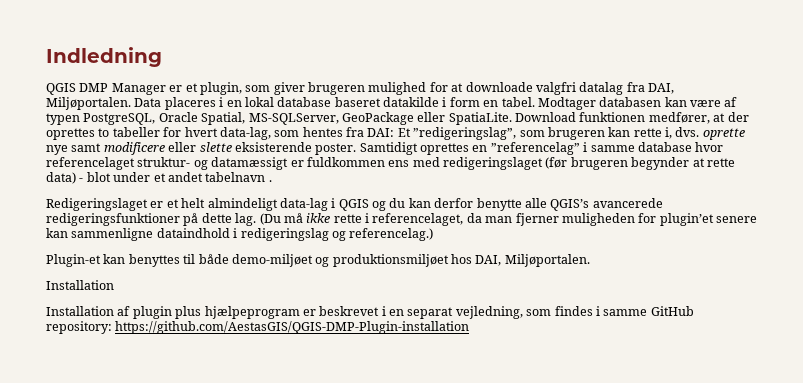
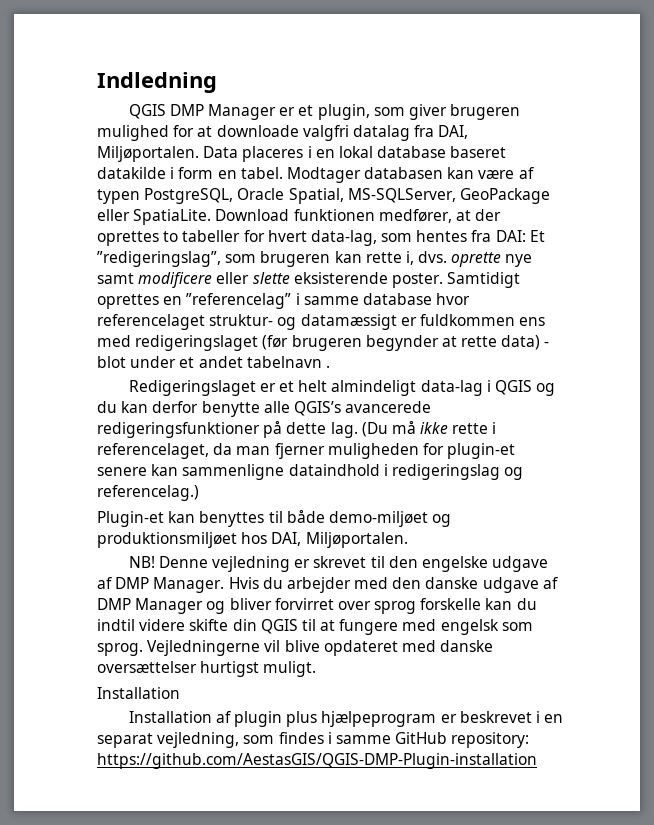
- (Du må ikke rette i referencelaget, da man fjerner muligheden for plugin’et senere kan sammenligne dataindhold i redigeringslag og referencelag.)
+ (Du må ikke rette i referencelaget, da man fjerner muligheden for plugin-et senere kan sammenligne dataindhold i redigeringslag og referencelag.)
+ NB! Denne vejledning er skrevet til den engelske udgave af DMP Manager. Hvis du arbejder med den danske udgave af DMP Manager og bliver forvirret over sprog forskelle kan du indtil videre skifte din QGIS til at fungere med engelsk som sprog. Vejledningerne vil blive opdateret med danske oversættelser hurtigst muligt.

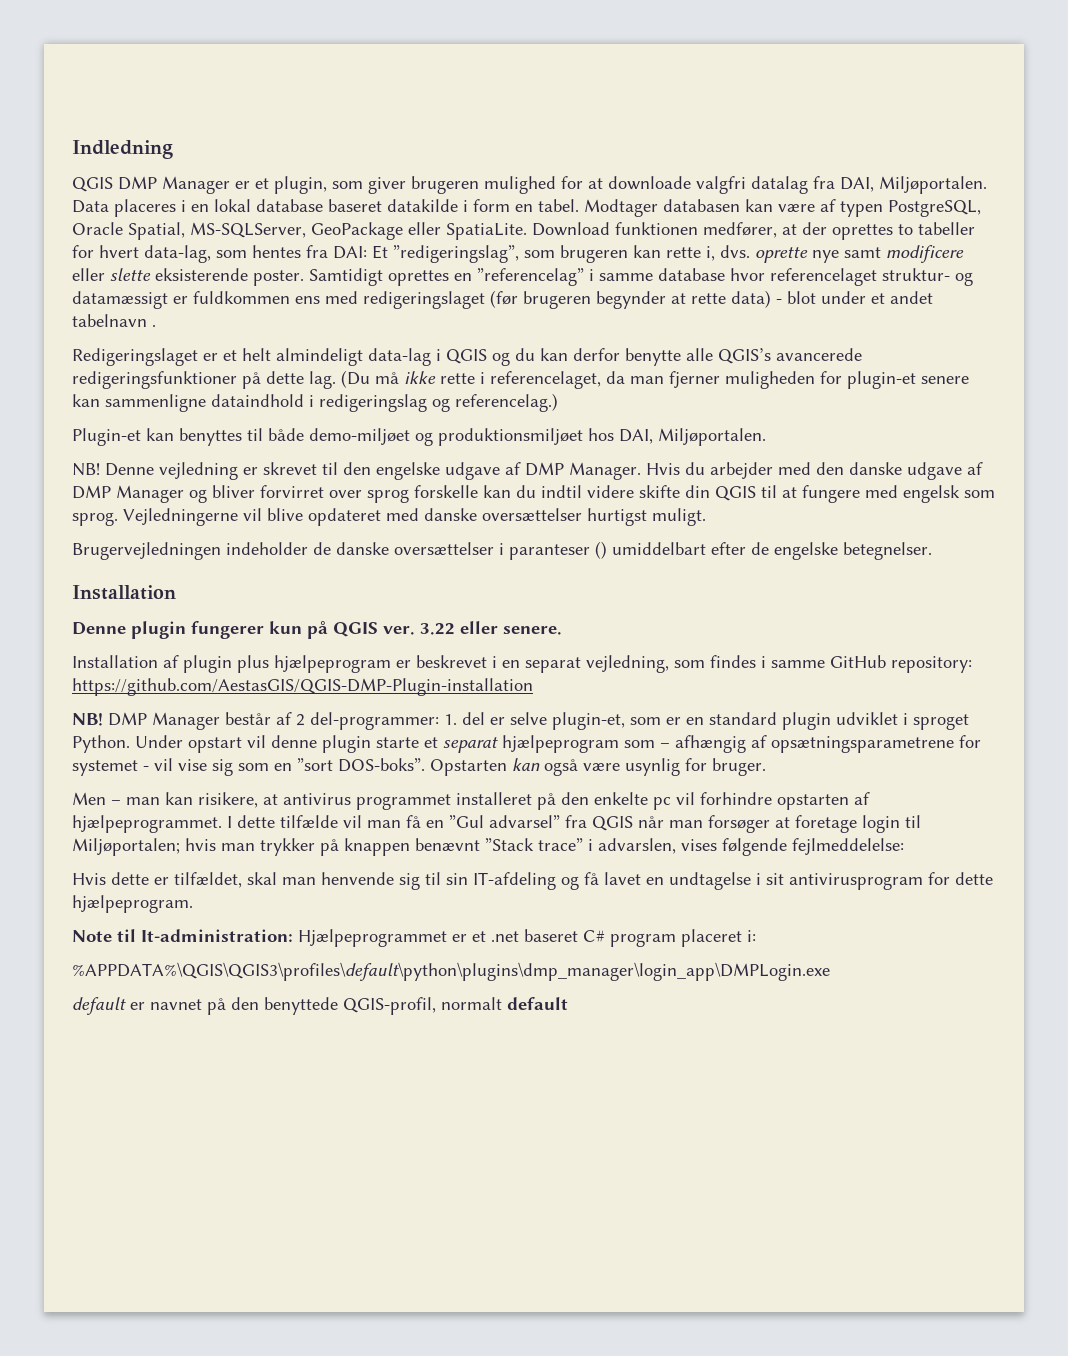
  Vejledningerne vil blive opdateret med danske oversættelser hurtigst muligt.
+ Brugervejledningen indeholder de danske oversættelser i paranteser () umiddelbart efter de engelske betegnelser.
  Installation
+ Denne plugin fungerer kun på QGIS ver. 3.22 eller senere.
+ NB! DMP Manager består af 2 del-programmer: 1. del er selve plugin-et, som er en standard plugin udviklet i sproget Python. Under opstart vil denne plugin starte et separat hjælpeprogram som – afhængig af opsætningsparametrene for systemet - vil vise sig som en ”sort DOS-boks”. Opstarten kan også være usynlig for bruger.
+ Men – man kan risikere, at antivirus programmet installeret på den enkelte pc vil forhindre opstarten af hjælpeprogrammet. I dette tilfælde vil man få en ”Gul advarsel” fra QGIS når man forsøger at foretage login til Miljøportalen; hvis man trykker på knappen benævnt ”Stack trace” i advarslen, vises følgende fejlmeddelelse:
+ Hvis dette er tilfældet, skal man henvende sig til sin IT-afdeling og få lavet en undtagelse i sit antivirusprogram for dette hjælpeprogram.
+ Note til It-administration: Hjælpeprogrammet er et .net baseret C# program placeret i:
+ %APPDATA%\QGIS\QGIS3\profiles\default\python\plugins\dmp_manager\login_app\DMPLogin.exe
+ default er navnet på den benyttede QGIS-profil, normalt default

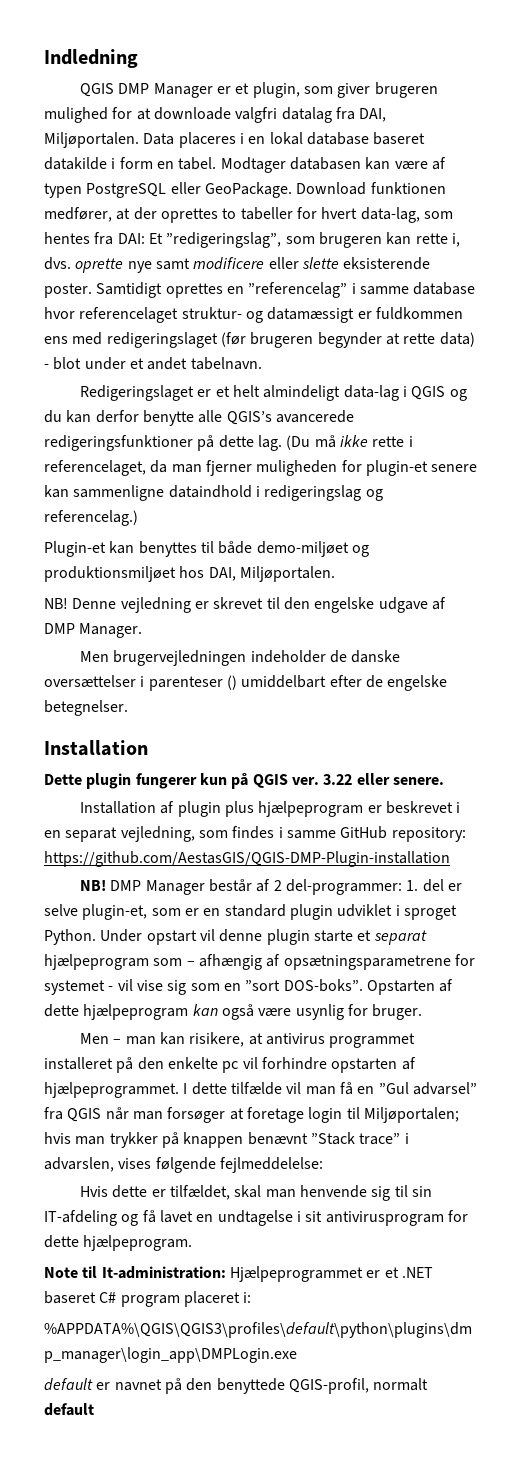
- Modtager databasen kan være af typen PostgreSQL, Oracle Spatial, MS-SQLServer, GeoPackage eller SpatiaLite.
+ Modtager databasen kan være af typen PostgreSQL eller GeoPackage.
- Samtidigt oprettes en ”referencelag” i samme database hvor referencelaget struktur- og datamæssigt er fuldkommen ens med redigeringslaget (før brugeren begynder at rette data) - blot under et andet tabelnavn .
+ Samtidigt oprettes en ”referencelag” i samme database hvor referencelaget struktur- og datamæssigt er fuldkommen ens med redigeringslaget (før brugeren begynder at rette data) - blot under et andet tabelnavn.
- Denne vejledning er skrevet til den engelske udgave af DMP Manager. Hvis du arbejder med den danske udgave af DMP Manager og bliver forvirret over sprog forskelle kan du indtil videre skifte din QGIS til at fungere med engelsk som sprog. Vejledningerne vil blive opdateret med danske oversættelser hurtigst muligt.
- Brugervejledningen indeholder de danske oversættelser i paranteser () umiddelbart efter de engelske betegnelser.
+ Denne vejledning er skrevet til den engelske udgave af DMP Manager.
+ Men brugervejledningen indeholder de danske oversættelser i parenteser () umiddelbart efter de engelske betegnelser.
- Denne plugin fungerer kun på QGIS ver.
+ Dette plugin fungerer kun på QGIS ver.
- Opstarten kan også være usynlig for bruger.
+ Opstarten af dette hjælpeprogram kan også være usynlig for bruger.
- Note til It-administration: Hjælpeprogrammet er et .net baseret C# program placeret i:
+ Note til It-administration: Hjælpeprogrammet er et .NET baseret C# program placeret i:

